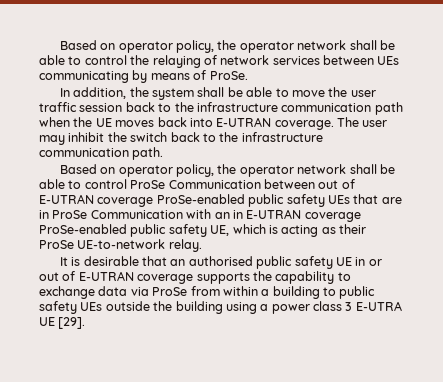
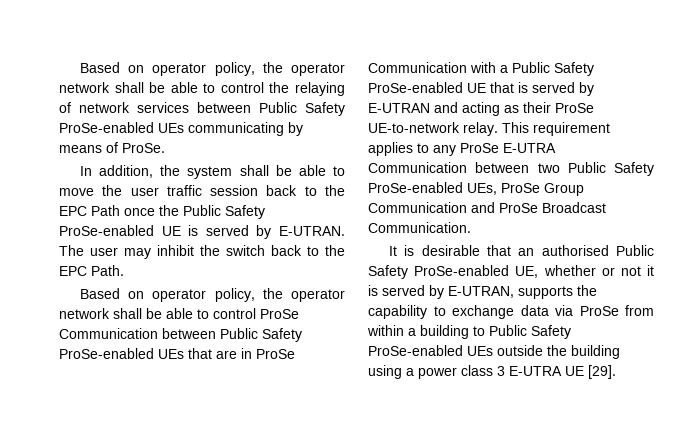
- Based on operator policy, the operator network shall be able to control the relaying of network services between UEs communicating by means of ProSe.
+ Based on operator policy, the operator network shall be able to control the relaying of network services between Public Safety ProSe-enabled UEs communicating by means of ProSe.
- In addition, the system shall be able to move the user traffic session back to the infrastructure communication path when the UE moves back into E-UTRAN coverage.
+ In addition, the system shall be able to move the user traffic session back to the EPC Path once the Public Safety ProSe-enabled UE is served by E-UTRAN.
- The user may inhibit the switch back to the infrastructure communication path.
+ The user may inhibit the switch back to the EPC Path.
- Based on operator policy, the operator network shall be able to control ProSe Communication between out of E-UTRAN coverage ProSe-enabled public safety UEs that are in ProSe Communication with an in E-UTRAN coverage ProSe-enabled public safety UE, which is acting as their ProSe UE-to-network relay.
+ Based on operator policy, the operator network shall be able to control ProSe Communication between Public Safety ProSe-enabled UEs that are in ProSe Communication with a Public Safety ProSe-enabled UE that is served by E-UTRAN and acting as their ProSe UE-to-network relay. This requirement applies to any ProSe E-UTRA Communication between two Public Safety ProSe-enabled UEs, ProSe Group Communication and ProSe Broadcast Communication.
- It is desirable that an authorised public safety UE in or out of E-UTRAN coverage supports the capability to exchange data via ProSe from within a building to public safety UEs outside the building using a power class 3 E-UTRA UE [29].
+ It is desirable that an authorised Public Safety ProSe-enabled UE, whether or not it is served by E-UTRAN, supports the capability to exchange data via ProSe from within a building to Public Safety ProSe-enabled UEs outside the building using a power class 3 E-UTRA UE [29].

